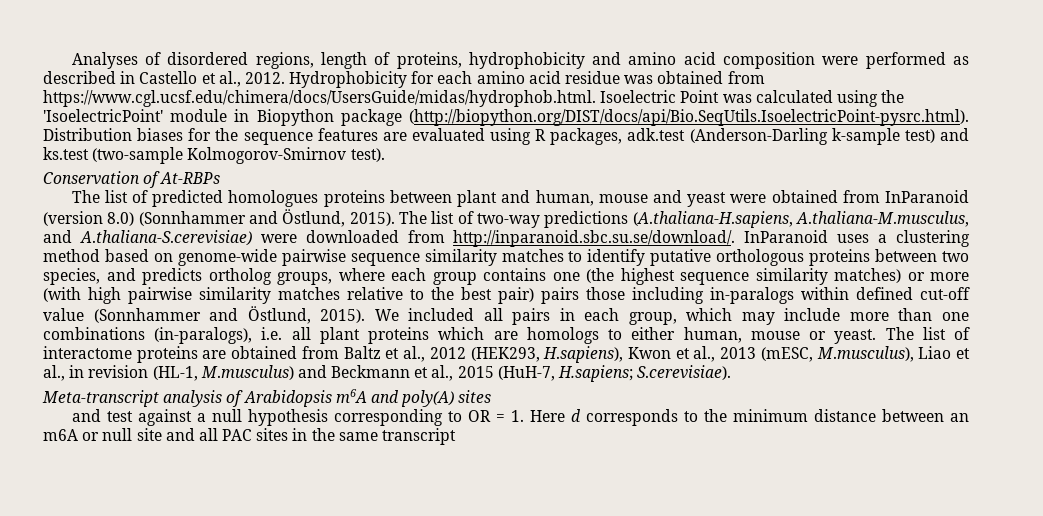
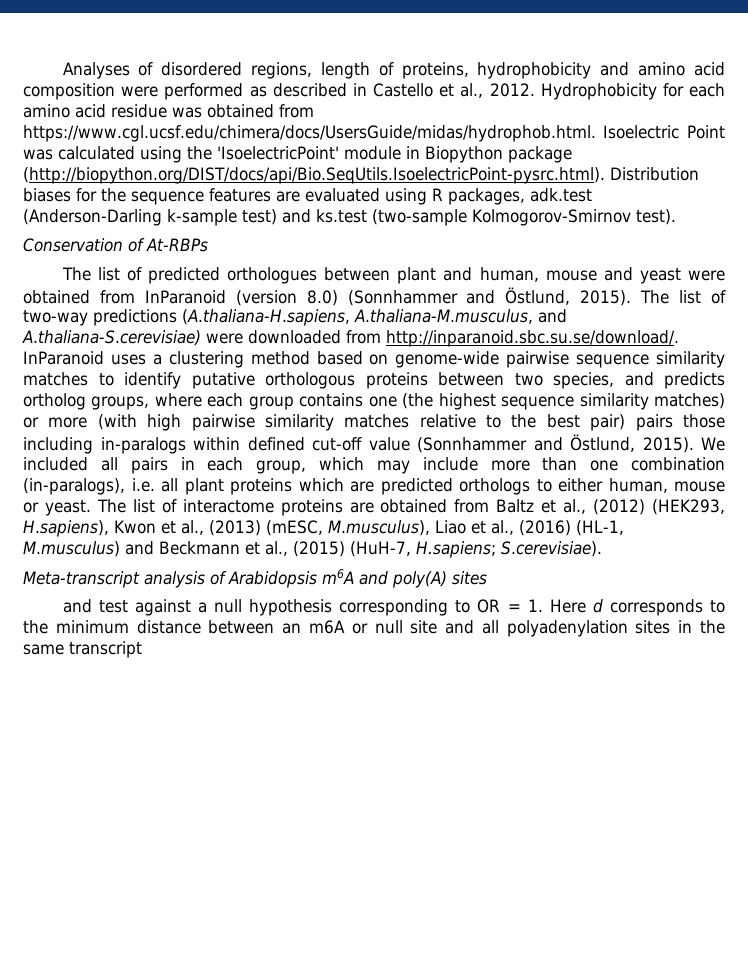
- The list of predicted homologues proteins between plant and human, mouse and yeast were obtained from InParanoid (version 8.0) (Sonnhammer and Östlund, 2015).
+ The list of predicted orthologues between plant and human, mouse and yeast were obtained from InParanoid (version 8.0) (Sonnhammer and Östlund, 2015).
- We included all pairs in each group, which may include more than one combinations (in-paralogs), i.e. all plant proteins which are homologs to either human, mouse or yeast.
+ We included all pairs in each group, which may include more than one combination (in-paralogs), i.e. all plant proteins which are predicted orthologs to either human, mouse or yeast.
- The list of interactome proteins are obtained from Baltz et al., 2012 (HEK293, H.sapiens), Kwon et al., 2013 (mESC, M.musculus), Liao et al., in revision (HL-1, M.musculus) and Beckmann et al., 2015 (HuH-7, H.sapiens; S.cerevisiae).
+ The list of interactome proteins are obtained from Baltz et al., (2012) (HEK293, H.sapiens), Kwon et al., (2013) (mESC, M.musculus), Liao et al., (2016) (HL-1, M.musculus) and Beckmann et al., (2015) (HuH-7, H.sapiens; S.cerevisiae).
- and test against a null hypothesis corresponding to OR = 1. Here d corresponds to the minimum distance between an m6A or null site and all PAC sites in the same transcript
+ and test against a null hypothesis corresponding to OR = 1. Here d corresponds to the minimum distance between an m6A or null site and all polyadenylation sites in the same transcript

